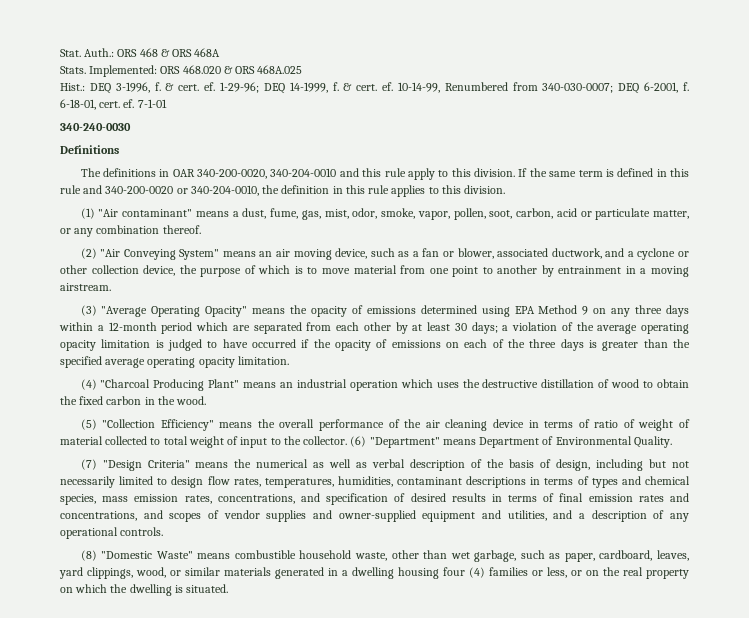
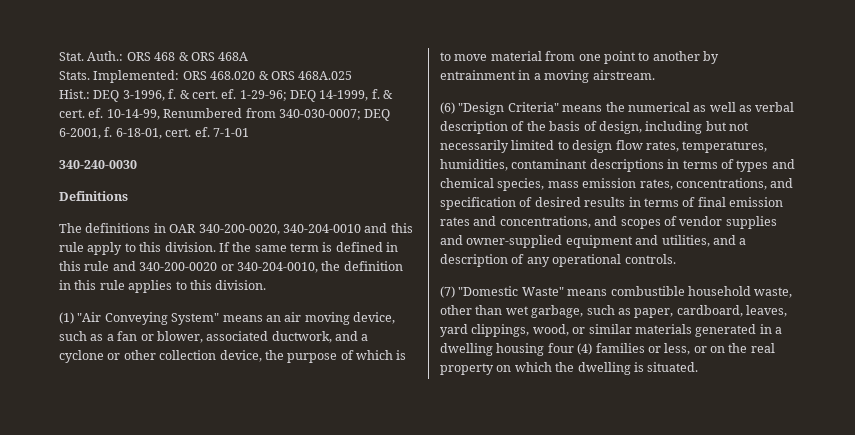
- (1) "Air contaminant" means a dust, fume, gas, mist, odor, smoke, vapor, pollen, soot, carbon, acid or particulate matter, or any combination thereof.
- (2) "Air Conveying System" means an air moving device, such as a fan or blower, associated ductwork, and a cyclone or other collection device, the purpose of which is to move material from one point to another by entrainment in a moving airstream.
+ (1) "Air Conveying System" means an air moving device, such as a fan or blower, associated ductwork, and a cyclone or other collection device, the purpose of which is to move material from one point to another by entrainment in a moving airstream.
- (3) "Average Operating Opacity" means the opacity of emissions determined using EPA Method 9 on any three days within a 12-month period which are separated from each other by at least 30 days; a violation of the average operating opacity limitation is judged to have occurred if the opacity of emissions on each of the three days is greater than the specified average operating opacity limitation.
- (4) "Charcoal Producing Plant" means an industrial operation which uses the destructive distillation of wood to obtain the fixed carbon in the wood.
- (5) "Collection Efficiency" means the overall performance of the air cleaning device in terms of ratio of weight of material collected to total weight of input to the collector. (6) "Department" means Department of Environmental Quality.
- (7) "Design Criteria" means the numerical as well as verbal description of the basis of design, including but not necessarily limited to design flow rates, temperatures, humidities, contaminant descriptions in terms of types and chemical species, mass emission rates, concentrations, and specification of desired results in terms of final emission rates and concentrations, and scopes of vendor supplies and owner-supplied equipment and utilities, and a description of any operational controls.
+ (6) "Design Criteria" means the numerical as well as verbal description of the basis of design, including but not necessarily limited to design flow rates, temperatures, humidities, contaminant descriptions in terms of types and chemical species, mass emission rates, concentrations, and specification of desired results in terms of final emission rates and concentrations, and scopes of vendor supplies and owner-supplied equipment and utilities, and a description of any operational controls.
- (8) "Domestic Waste" means combustible household waste, other than wet garbage, such as paper, cardboard, leaves, yard clippings, wood, or similar materials generated in a dwelling housing four (4) families or less, or on the real property on which the dwelling is situated.
+ (7) "Domestic Waste" means combustible household waste, other than wet garbage, such as paper, cardboard, leaves, yard clippings, wood, or similar materials generated in a dwelling housing four (4) families or less, or on the real property on which the dwelling is situated.

